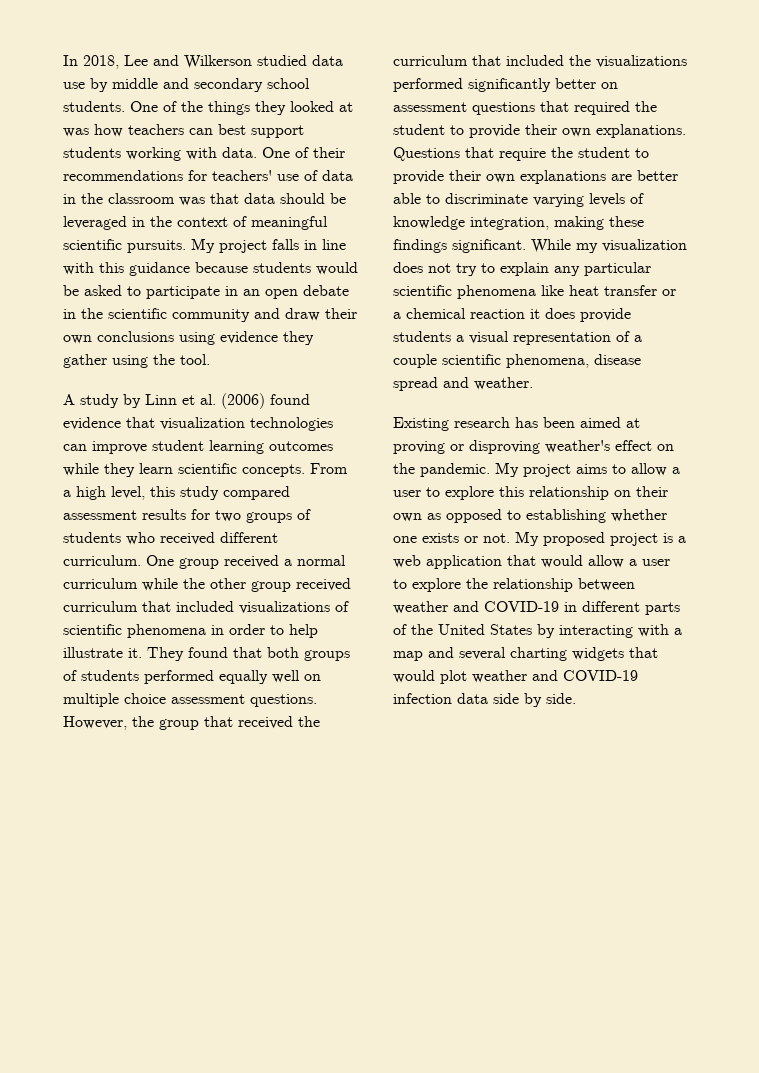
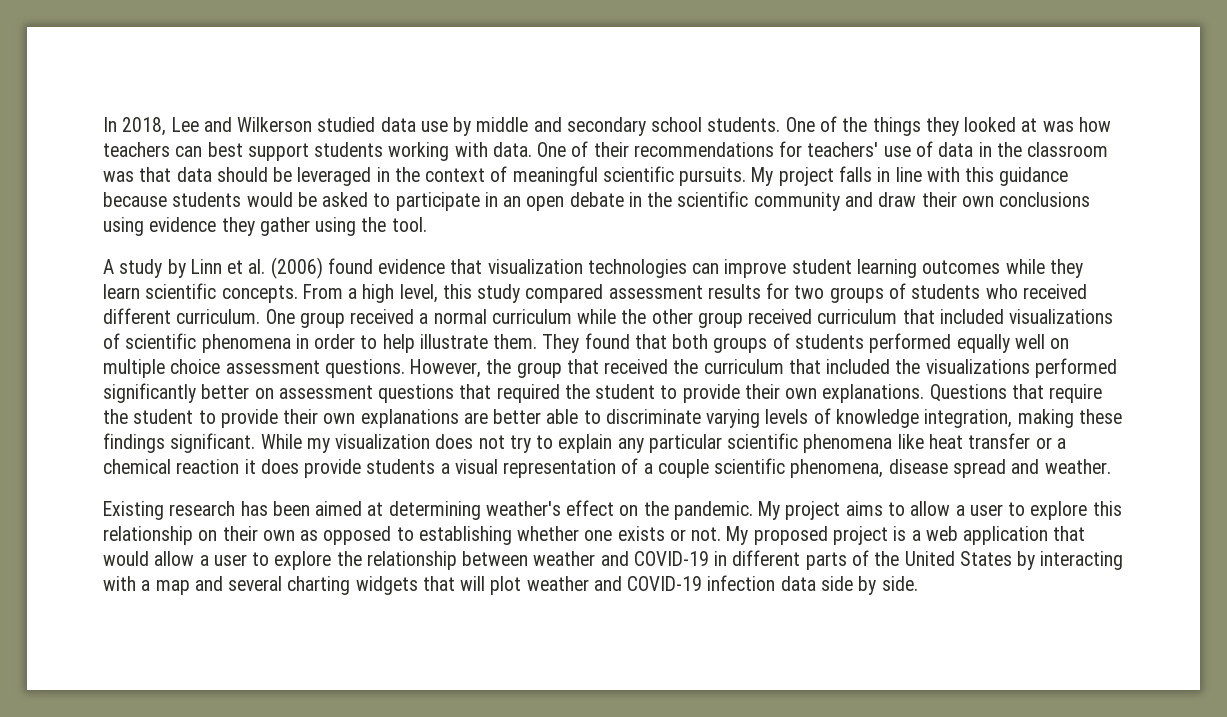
- One group received a normal curriculum while the other group received curriculum that included visualizations of scientific phenomena in order to help illustrate it.
+ One group received a normal curriculum while the other group received curriculum that included visualizations of scientific phenomena in order to help illustrate them.
- Existing research has been aimed at proving or disproving weather's effect on the pandemic.
+ Existing research has been aimed at determining weather's effect on the pandemic.
- My proposed project is a web application that would allow a user to explore the relationship between weather and COVID-19 in different parts of the United States by interacting with a map and several charting widgets that would plot weather and COVID-19 infection data side by side.
+ My proposed project is a web application that would allow a user to explore the relationship between weather and COVID-19 in different parts of the United States by interacting with a map and several charting widgets that will plot weather and COVID-19 infection data side by side.

